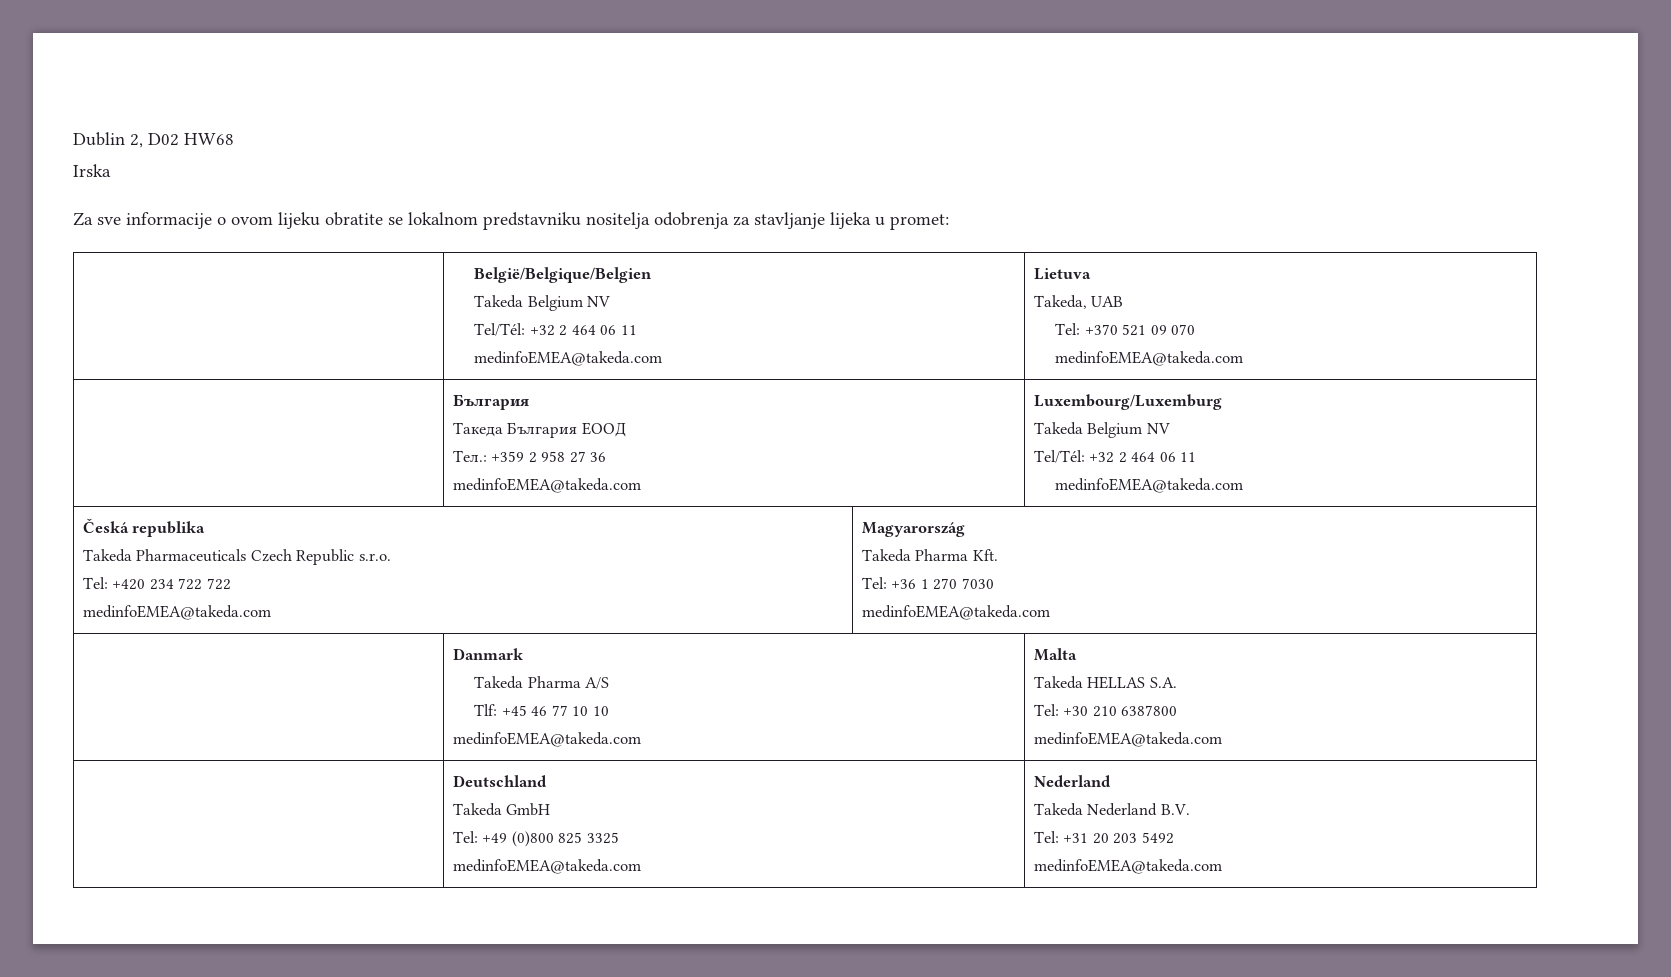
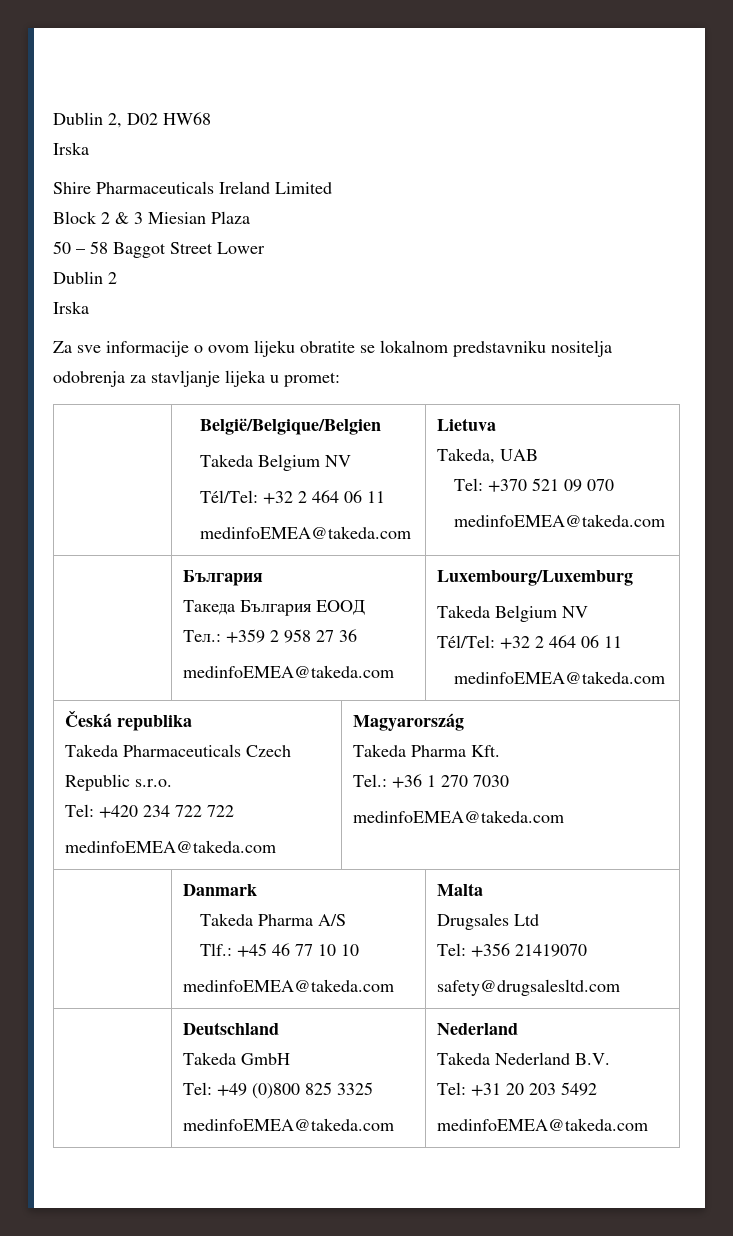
+ Shire Pharmaceuticals Ireland Limited
+ Block 2 & 3 Miesian Plaza
+ 50 – 58 Baggot Street Lower
+ Dublin 2
+ Irska
  | België/Belgique/Belgien
  Takeda Belgium NV
- Tel/Tél: +32 2 464 06 11
+ Tél/Tel: +32 2 464 06 11
  | България
  Такеда България ЕООД
  Тел.: +359 2 958 27 36
  medinfoEMEA@takeda.com | Luxembourg/Luxemburg
  Takeda Belgium NV
- Tel/Tél: +32 2 464 06 11
+ Tél/Tel: +32 2 464 06 11
  Česká republika
  Takeda Pharmaceuticals Czech Republic s.r.o.
  Tel: +420 234 722 722
  medinfoEMEA@takeda.com | Magyarország
  Takeda Pharma Kft.
- Tel: +36 1 270 7030
+ Tel.: +36 1 270 7030
  | Danmark
  Takeda Pharma A/S
- Tlf: +45 46 77 10 10
+ Tlf.: +45 46 77 10 10
  medinfoEMEA@takeda.com | Malta
- Τakeda HELLAS S.A.
- Tel: +30 210 6387800
- medinfoEMEA@takeda.com
+ Drugsales Ltd
+ Tel: +356 21419070
+ safety@drugsalesltd.com

